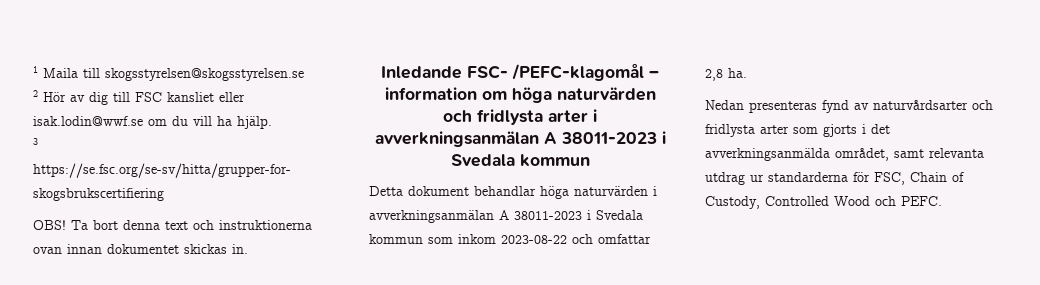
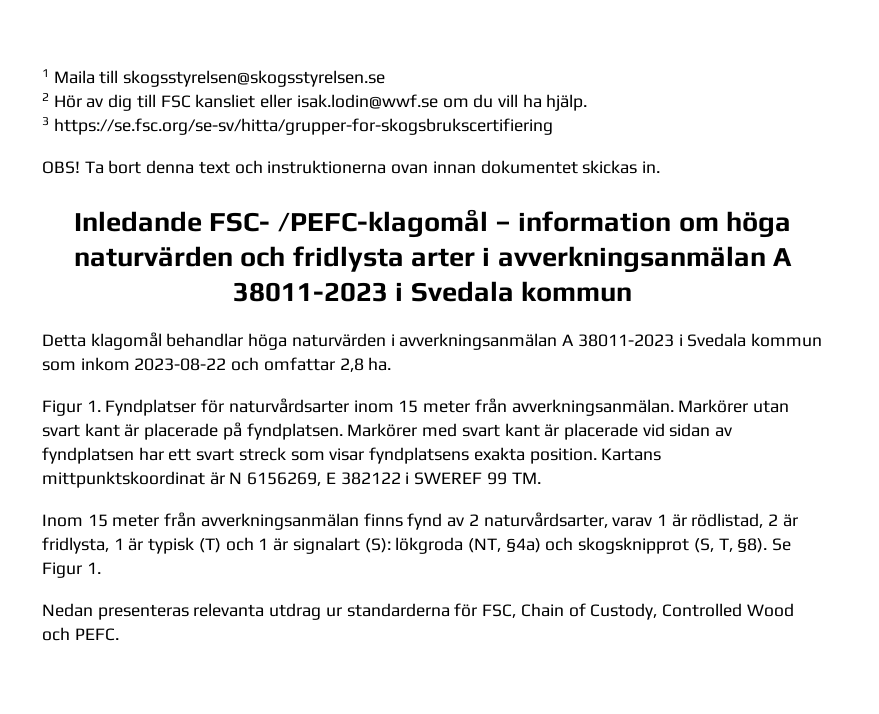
- Detta dokument behandlar höga naturvärden i avverkningsanmälan A 38011-2023 i Svedala kommun som inkom 2023-08-22 och omfattar 2,8 ha.
+ Detta klagomål behandlar höga naturvärden i avverkningsanmälan A 38011-2023 i Svedala kommun som inkom 2023-08-22 och omfattar 2,8 ha.
- Nedan presenteras fynd av naturvårdsarter och fridlysta arter som gjorts i det avverkningsanmälda området, samt relevanta utdrag ur standarderna för FSC, Chain of Custody, Controlled Wood och PEFC.
+ Figur 1. Fyndplatser för naturvårdsarter inom 15 meter från avverkningsanmälan. Markörer utan svart kant är placerade på fyndplatsen. Markörer med svart kant är placerade vid sidan av fyndplatsen har ett svart streck som visar fyndplatsens exakta position. Kartans mittpunktskoordinat är N 6156269, E 382122 i SWEREF 99 TM.
+ Inom 15 meter från avverkningsanmälan finns fynd av 2 naturvårdsarter, varav 1 är rödlistad, 2 är fridlysta, 1 är typisk (T) och 1 är signalart (S): lökgroda (NT, §4a) och skogsknipprot (S, T, §8). Se Figur 1.
+ Nedan presenteras relevanta utdrag ur standarderna för FSC, Chain of Custody, Controlled Wood och PEFC.

